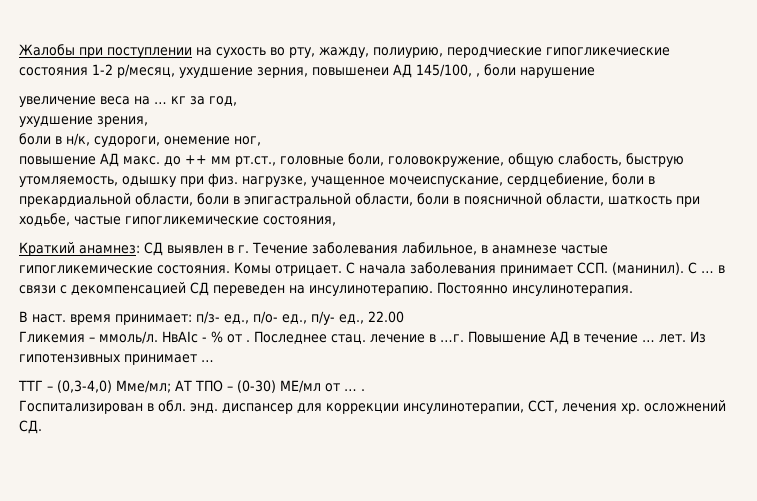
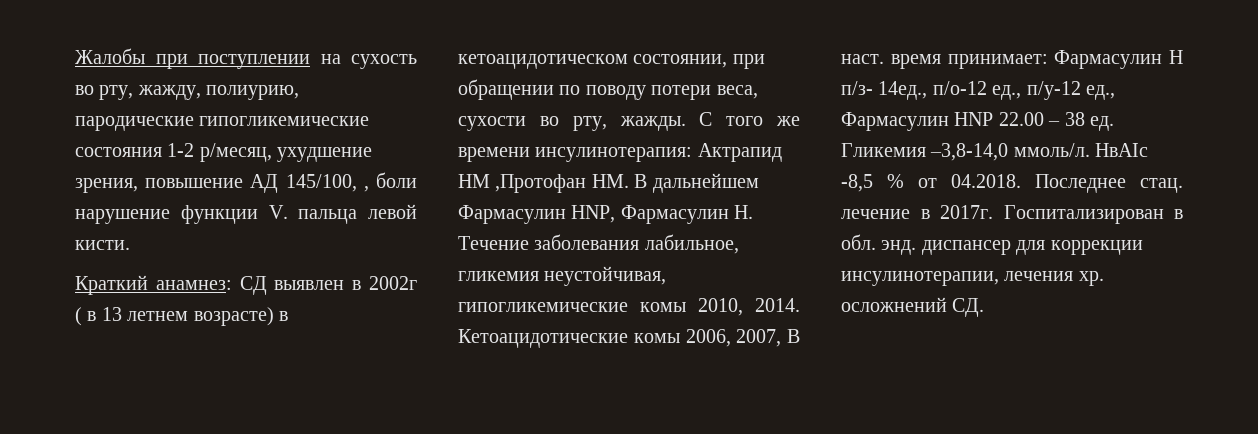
- Жалобы при поступлении на сухость во рту, жажду, полиурию, перодчиеские гипогликечиеские состояния 1-2 р/месяц, ухудшение зерния, повышенеи АД 145/100, , боли нарушение
- увеличение веса на … кг за год,
- ухудшение зрения,
- боли в н/к, судороги, онемение ног,
- повышение АД макс. до ++ мм рт.ст., головные боли, головокружение, общую слабость, быструю утомляемость, одышку при физ. нагрузке, учащенное мочеиспускание, сердцебиение, боли в прекардиальной области, боли в эпигастральной области, боли в поясничной области, шаткость при ходьбе, частые гипогликемические состояния,
+ Жалобы при поступлении на сухость во рту, жажду, полиурию, пародические гипогликемические состояния 1-2 р/месяц, ухудшение зрения, повышение АД 145/100, , боли нарушение функции V. пальца левой кисти.
- Краткий анамнез: СД выявлен в г. Течение заболевания лабильное, в анамнезе частые гипогликемические состояния. Комы отрицает. С начала заболевания принимает ССП. (манинил). С … в связи с декомпенсацией СД переведен на инсулинотерапию. Постоянно инсулинотерапия.
- В наст. время принимает: п/з- ед., п/о- ед., п/у- ед., 22.00
- Гликемия – ммоль/л.
+ Краткий анамнез: СД выявлен в 2002г ( в 13 летнем возрасте) в кетоацидотическом состоянии, при обращении по поводу потери веса, сухости во рту, жажды. С того же времени инсулинотерапия: Актрапид НМ ,Протофан НМ. В дальнейшем Фармасулин НNP, Фармасулин Н. Течение заболевания лабильное, гликемия неустойчивая, гипогликемические комы 2010, 2014. Кетоацидотические комы 2006, 2007, В наст. время принимает: Фармасулин Н п/з- 14ед., п/о-12 ед., п/у-12 ед., Фармасулин НNP 22.00 – 38 ед. Гликемия –3,8-14,0 ммоль/л.
- НвАIс - % от . Последнее стац. лечение в …г. Повышение АД в течение … лет. Из гипотензивных принимает …
- ТТГ – (0,3-4,0) Мме/мл; АТ ТПО – (0-30) МЕ/мл от … .
- Госпитализирован в обл. энд. диспансер для коррекции инсулинотерапии, ССТ, лечения хр. осложнений СД.
+ НвАIс -8,5 % от 04.2018. Последнее стац. лечение в 2017г. Госпитализирован в обл. энд. диспансер для коррекции инсулинотерапии, лечения хр. осложнений СД.

